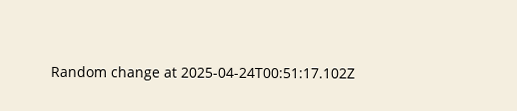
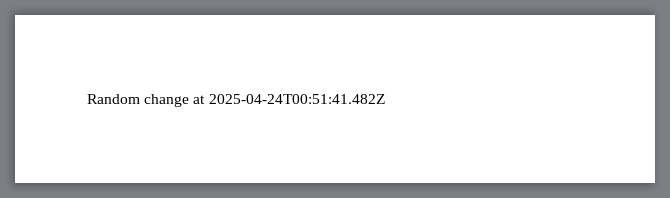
- Random change at 2025-04-24T00:51:17.102Z
+ Random change at 2025-04-24T00:51:41.482Z

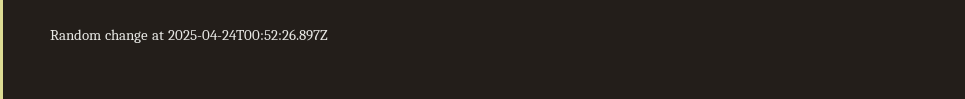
- Random change at 2025-04-24T00:51:41.482Z
+ Random change at 2025-04-24T00:52:26.897Z

